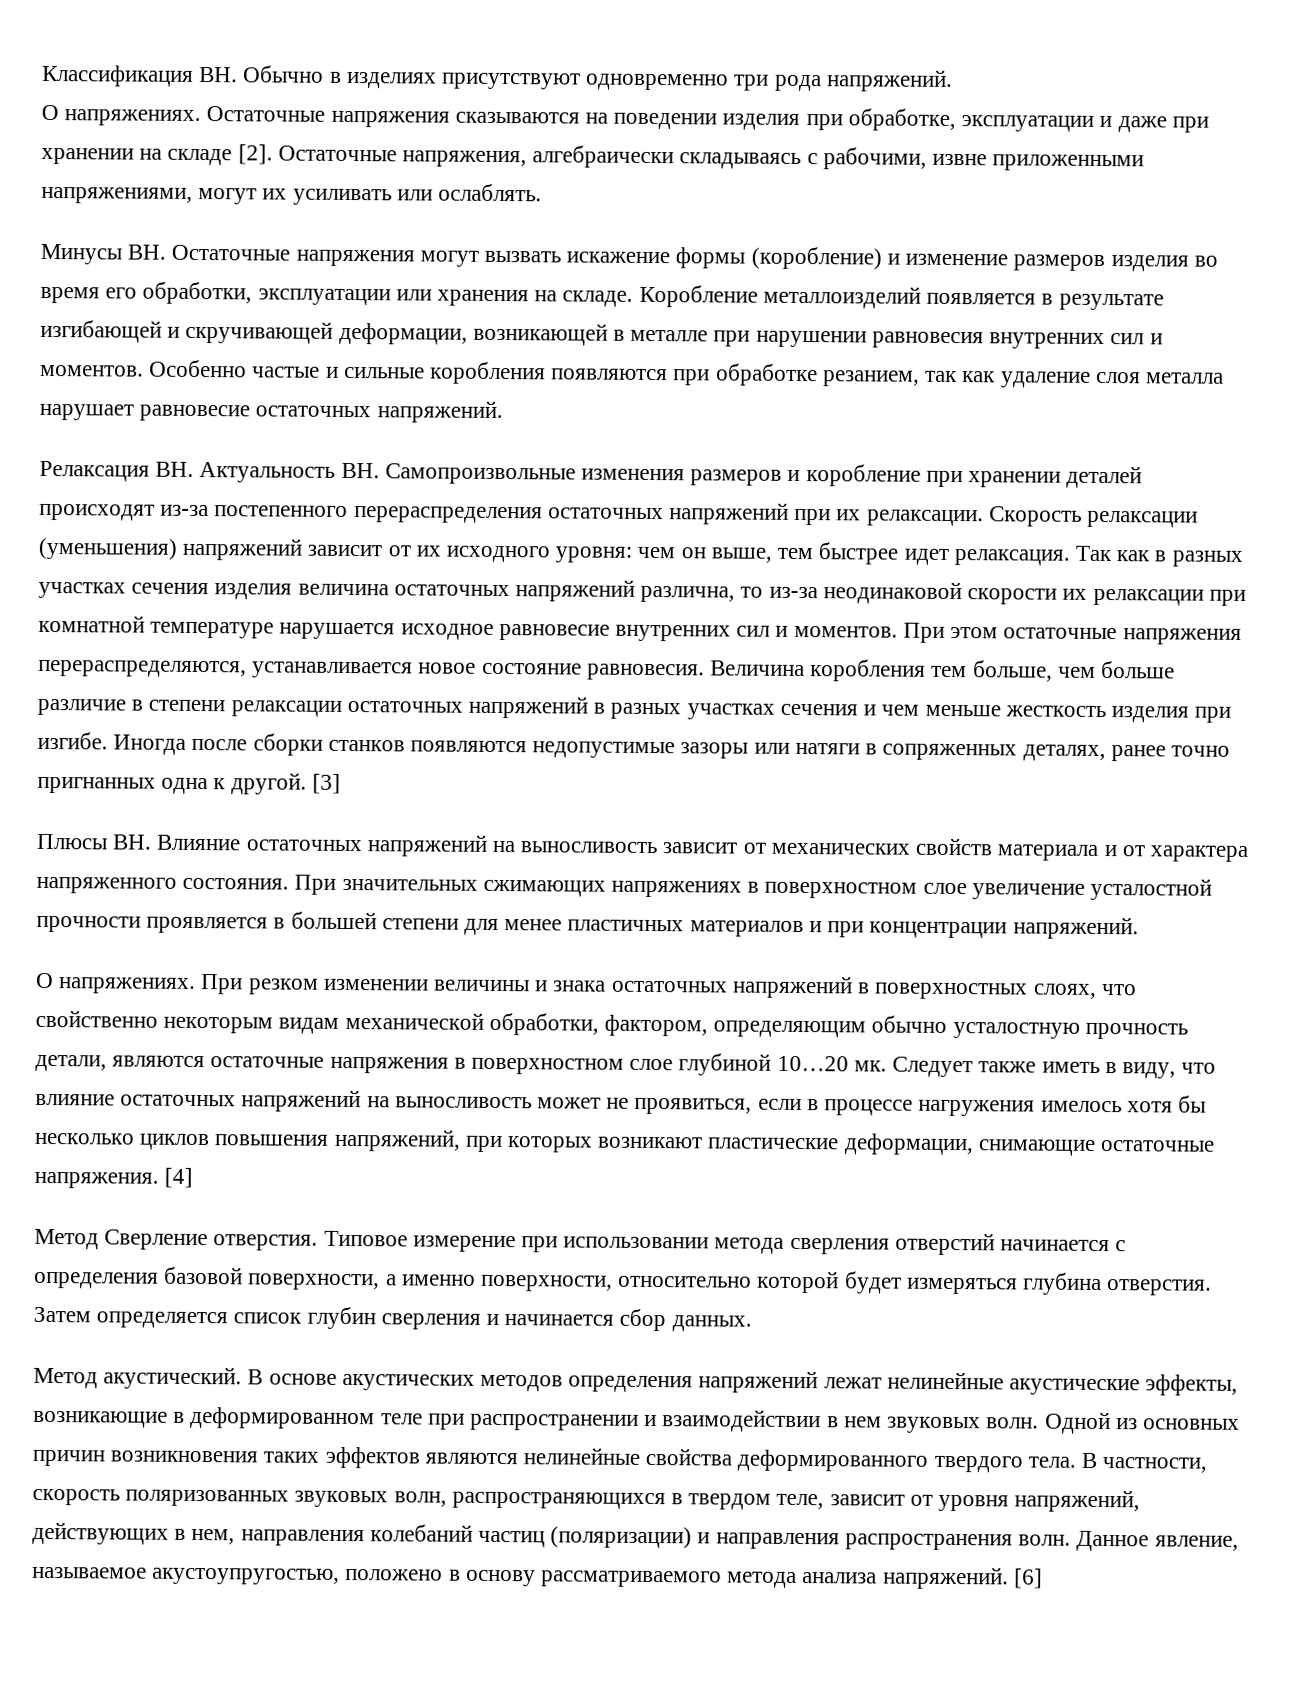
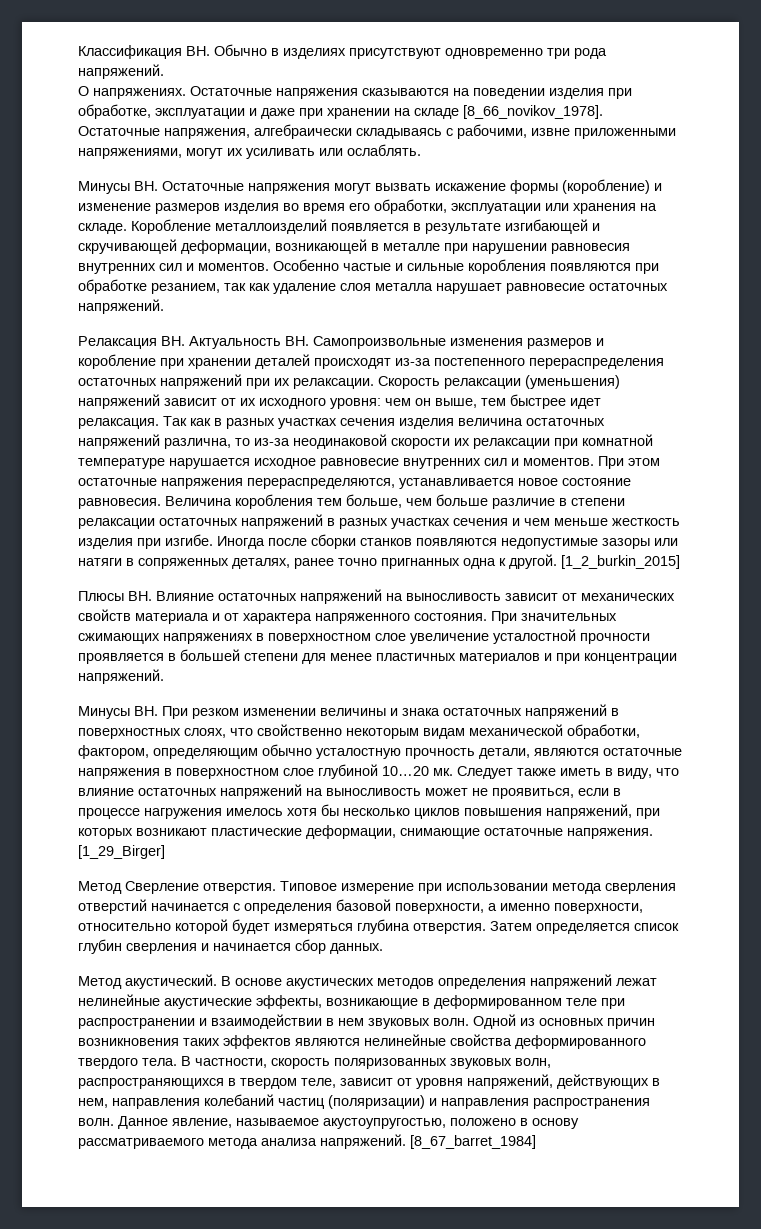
- Остаточные напряжения сказываются на поведении изделия при обработке, эксплуатации и даже при хранении на складе [2].
+ Остаточные напряжения сказываются на поведении изделия при обработке, эксплуатации и даже при хранении на складе [8_66_novikov_1978].
- [3]
+ [1_2_burkin_2015]
- О напряжениях. При резком изменении величины и знака остаточных напряжений в поверхностных слоях, что свойственно некоторым видам механической обработки, фактором, определяющим обычно усталостную прочность детали, являются остаточные напряжения в поверхностном слое глубиной 10…20 мк.
+ Минусы ВН. При резком изменении величины и знака остаточных напряжений в поверхностных слоях, что свойственно некоторым видам механической обработки, фактором, определяющим обычно усталостную прочность детали, являются остаточные напряжения в поверхностном слое глубиной 10…20 мк.
- [4]
+ [1_29_Birger]
- [6]
+ [8_67_barret_1984]

